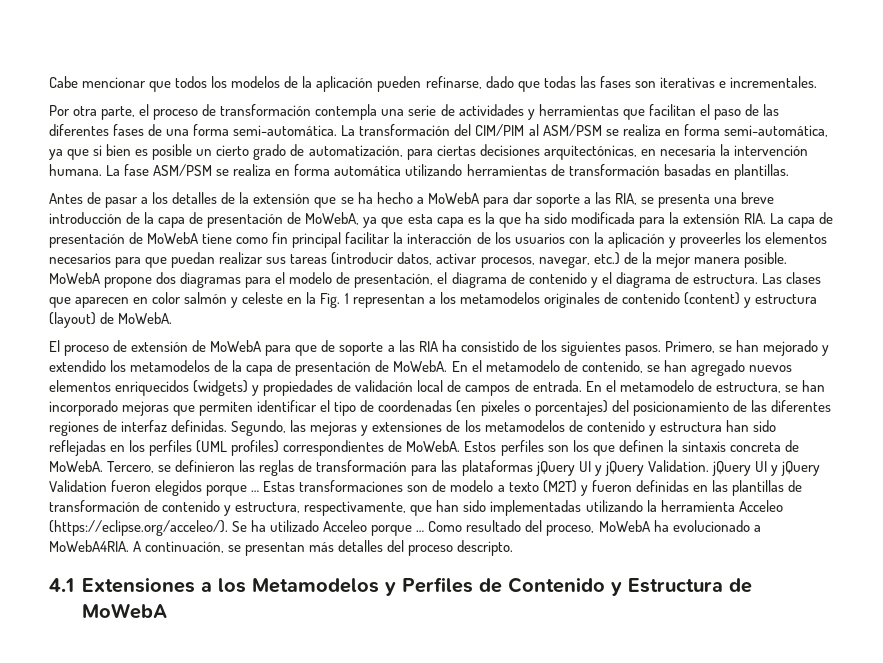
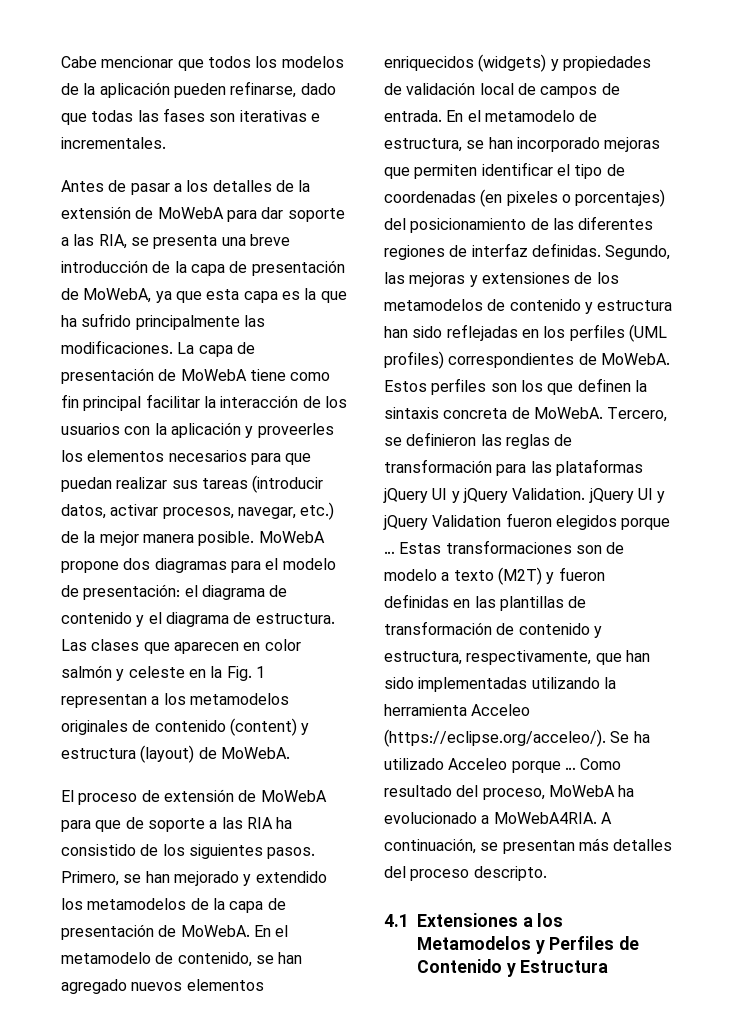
- Por otra parte, el proceso de transformación contempla una serie de actividades y herramientas que facilitan el paso de las diferentes fases de una forma semi-automática. La transformación del CIM/PIM al ASM/PSM se realiza en forma semi-automática, ya que si bien es posible un cierto grado de automatización, para ciertas decisiones arquitectónicas, en necesaria la intervención humana. La fase ASM/PSM se realiza en forma automática utilizando herramientas de transformación basadas en plantillas.
- Antes de pasar a los detalles de la extensión que se ha hecho a MoWebA para dar soporte a las RIA, se presenta una breve introducción de la capa de presentación de MoWebA, ya que esta capa es la que ha sido modificada para la extensión RIA. La capa de presentación de MoWebA tiene como fin principal facilitar la interacción de los usuarios con la aplicación y proveerles los elementos necesarios para que puedan realizar sus tareas (introducir datos, activar procesos, navegar, etc.) de la mejor manera posible.
+ Antes de pasar a los detalles de la extensión de MoWebA para dar soporte a las RIA, se presenta una breve introducción de la capa de presentación de MoWebA, ya que esta capa es la que ha sufrido principalmente las modificaciones. La capa de presentación de MoWebA tiene como fin principal facilitar la interacción de los usuarios con la aplicación y proveerles los elementos necesarios para que puedan realizar sus tareas (introducir datos, activar procesos, navegar, etc.) de la mejor manera posible.
- MoWebA propone dos diagramas para el modelo de presentación, el diagrama de contenido y el diagrama de estructura.
+ MoWebA propone dos diagramas para el modelo de presentación: el diagrama de contenido y el diagrama de estructura.
- 4.1 Extensiones a los Metamodelos y Perfiles de Contenido y Estructura de MoWebA
+ 4.1 Extensiones a los Metamodelos y Perfiles de Contenido y Estructura

